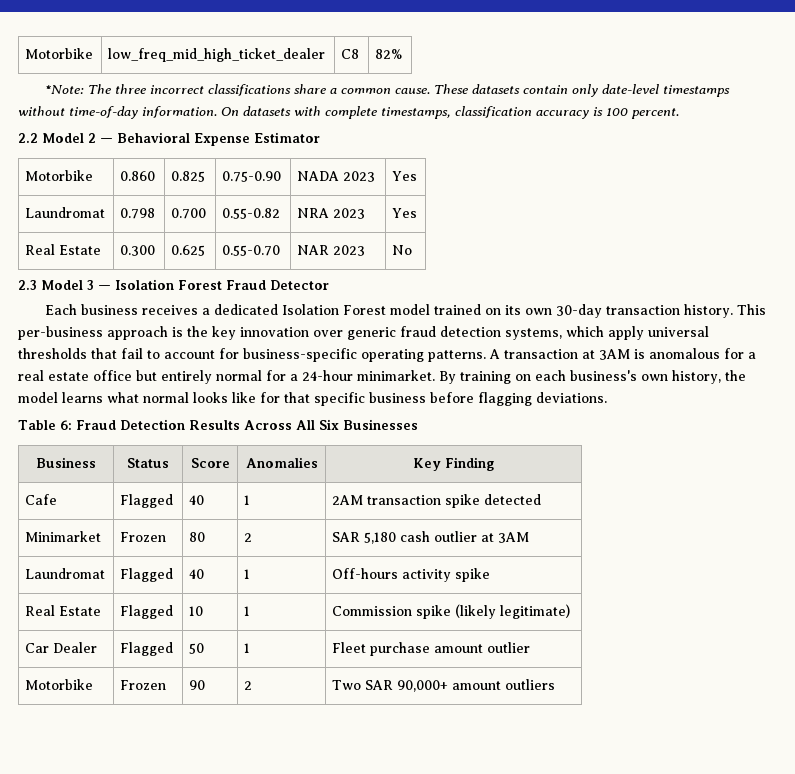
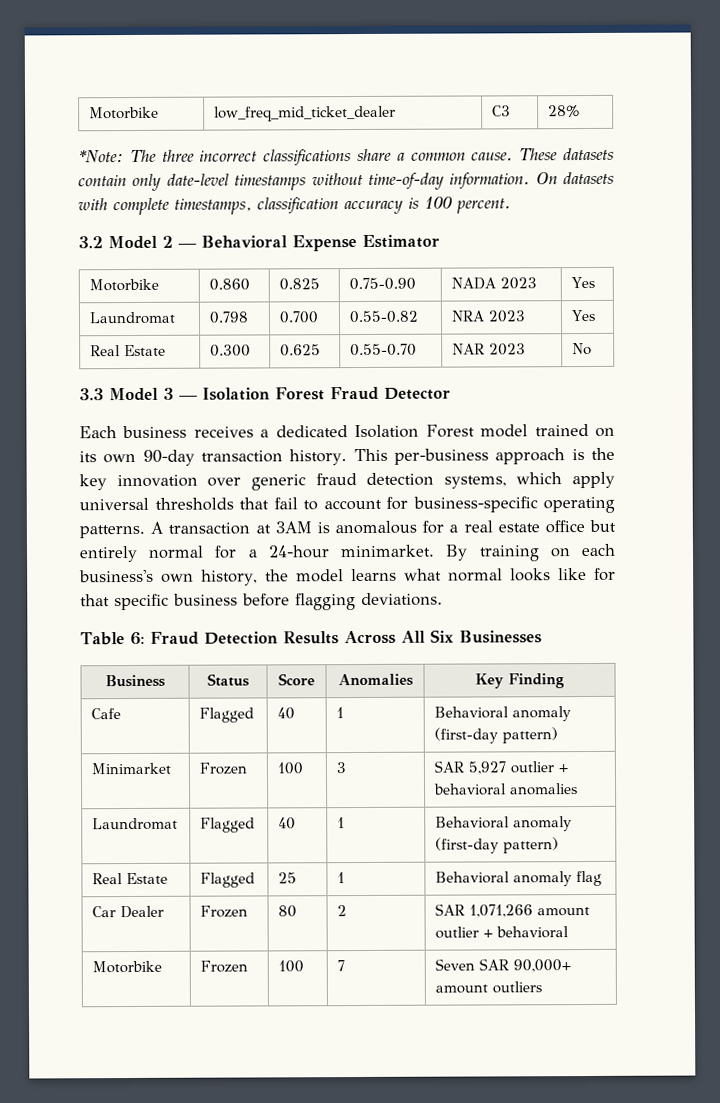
- Motorbike | low_freq_mid_high_ticket_dealer | C8 | 82%
+ Motorbike | low_freq_mid_ticket_dealer | C3 | 28%
- 2.2 Model 2 — Behavioral Expense Estimator
+ 3.2 Model 2 — Behavioral Expense Estimator
- 2.3 Model 3 — Isolation Forest Fraud Detector
+ 3.3 Model 3 — Isolation Forest Fraud Detector
- Each business receives a dedicated Isolation Forest model trained on its own 30-day transaction history.
+ Each business receives a dedicated Isolation Forest model trained on its own 90-day transaction history.
- Cafe | Flagged | 40 | 1 | 2AM transaction spike detected
+ Cafe | Flagged | 40 | 1 | Behavioral anomaly (first-day pattern)
- Minimarket | Frozen | 80 | 2 | SAR 5,180 cash outlier at 3AM
+ Minimarket | Frozen | 100 | 3 | SAR 5,927 outlier + behavioral anomalies
- Laundromat | Flagged | 40 | 1 | Off-hours activity spike
+ Laundromat | Flagged | 40 | 1 | Behavioral anomaly (first-day pattern)
- Real Estate | Flagged | 10 | 1 | Commission spike (likely legitimate)
- Car Dealer | Flagged | 50 | 1 | Fleet purchase amount outlier
+ Real Estate | Flagged | 25 | 1 | Behavioral anomaly flag
+ Car Dealer | Frozen | 80 | 2 | SAR 1,071,266 amount outlier + behavioral
- Motorbike | Frozen | 90 | 2 | Two SAR 90,000+ amount outliers
+ Motorbike | Frozen | 100 | 7 | Seven SAR 90,000+ amount outliers

